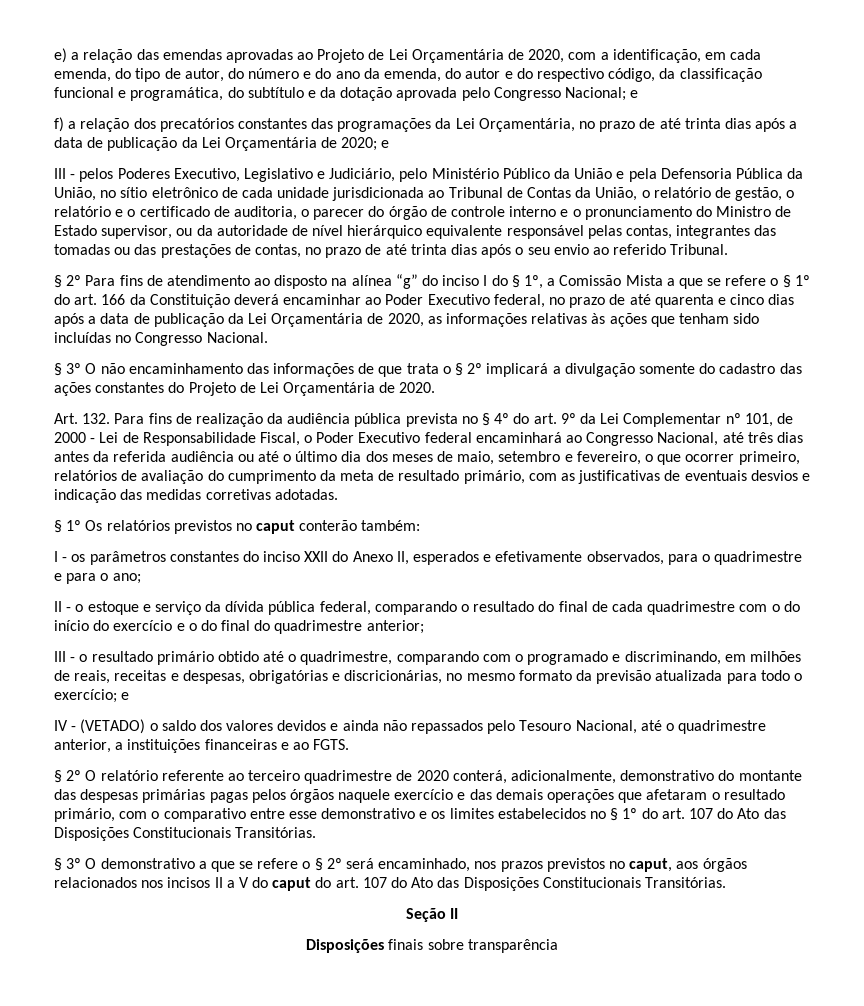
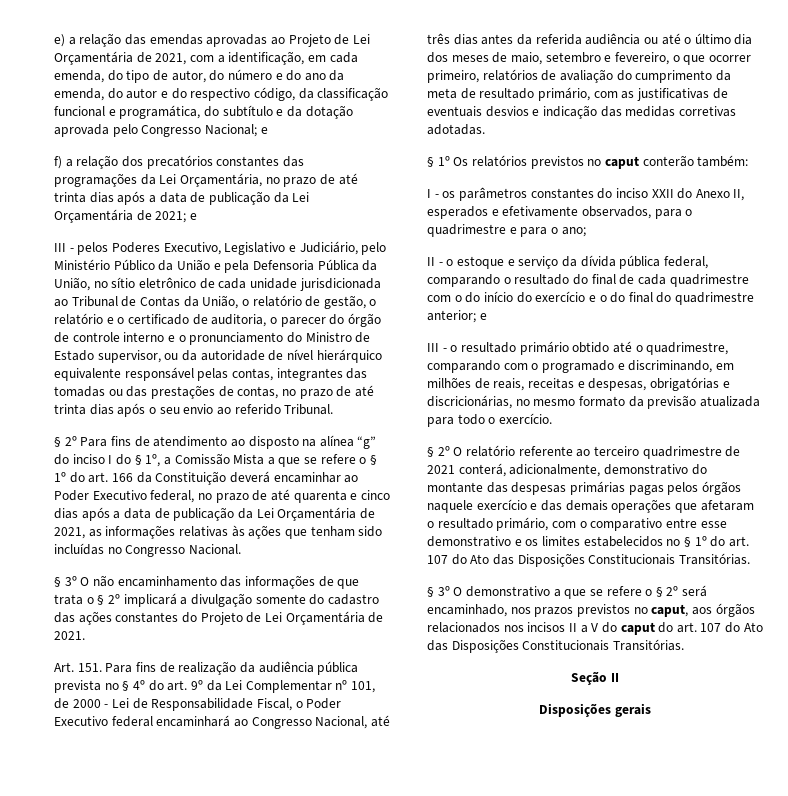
- e) a relação das emendas aprovadas ao Projeto de Lei Orçamentária de 2020, com a identificação, em cada emenda, do tipo de autor, do número e do ano da emenda, do autor e do respectivo código, da classificação funcional e programática, do subtítulo e da dotação aprovada pelo Congresso Nacional; e
+ e) a relação das emendas aprovadas ao Projeto de Lei Orçamentária de 2021, com a identificação, em cada emenda, do tipo de autor, do número e do ano da emenda, do autor e do respectivo código, da classificação funcional e programática, do subtítulo e da dotação aprovada pelo Congresso Nacional; e
- f) a relação dos precatórios constantes das programações da Lei Orçamentária, no prazo de até trinta dias após a data de publicação da Lei Orçamentária de 2020; e
+ f) a relação dos precatórios constantes das programações da Lei Orçamentária, no prazo de até trinta dias após a data de publicação da Lei Orçamentária de 2021; e
- § 2º Para fins de atendimento ao disposto na alínea “g” do inciso I do § 1º, a Comissão Mista a que se refere o § 1º do art. 166 da Constituição deverá encaminhar ao Poder Executivo federal, no prazo de até quarenta e cinco dias após a data de publicação da Lei Orçamentária de 2020, as informações relativas às ações que tenham sido incluídas no Congresso Nacional.
+ § 2º Para fins de atendimento ao disposto na alínea “g” do inciso I do § 1º, a Comissão Mista a que se refere o § 1º do art. 166 da Constituição deverá encaminhar ao Poder Executivo federal, no prazo de até quarenta e cinco dias após a data de publicação da Lei Orçamentária de 2021, as informações relativas às ações que tenham sido incluídas no Congresso Nacional.
- § 3º O não encaminhamento das informações de que trata o § 2º implicará a divulgação somente do cadastro das ações constantes do Projeto de Lei Orçamentária de 2020.
+ § 3º O não encaminhamento das informações de que trata o § 2º implicará a divulgação somente do cadastro das ações constantes do Projeto de Lei Orçamentária de 2021.
- Art. 132. Para fins de realização da audiência pública prevista no § 4º do art. 9º da Lei Complementar nº 101, de 2000 - Lei de Responsabilidade Fiscal, o Poder Executivo federal encaminhará ao Congresso Nacional, até três dias antes da referida audiência ou até o último dia dos meses de maio, setembro e fevereiro, o que ocorrer primeiro, relatórios de avaliação do cumprimento da meta de resultado primário, com as justificativas de eventuais desvios e indicação das medidas corretivas adotadas.
+ Art. 151. Para fins de realização da audiência pública prevista no § 4º do art. 9º da Lei Complementar nº 101, de 2000 - Lei de Responsabilidade Fiscal, o Poder Executivo federal encaminhará ao Congresso Nacional, até três dias antes da referida audiência ou até o último dia dos meses de maio, setembro e fevereiro, o que ocorrer primeiro, relatórios de avaliação do cumprimento da meta de resultado primário, com as justificativas de eventuais desvios e indicação das medidas corretivas adotadas.
- II - o estoque e serviço da dívida pública federal, comparando o resultado do final de cada quadrimestre com o do início do exercício e o do final do quadrimestre anterior;
+ II - o estoque e serviço da dívida pública federal, comparando o resultado do final de cada quadrimestre com o do início do exercício e o do final do quadrimestre anterior; e
- III - o resultado primário obtido até o quadrimestre, comparando com o programado e discriminando, em milhões de reais, receitas e despesas, obrigatórias e discricionárias, no mesmo formato da previsão atualizada para todo o exercício; e
- IV - (VETADO) o saldo dos valores devidos e ainda não repassados pelo Tesouro Nacional, até o quadrimestre anterior, a instituições financeiras e ao FGTS.
+ III - o resultado primário obtido até o quadrimestre, comparando com o programado e discriminando, em milhões de reais, receitas e despesas, obrigatórias e discricionárias, no mesmo formato da previsão atualizada para todo o exercício.
- § 2º O relatório referente ao terceiro quadrimestre de 2020 conterá, adicionalmente, demonstrativo do montante das despesas primárias pagas pelos órgãos naquele exercício e das demais operações que afetaram o resultado primário, com o comparativo entre esse demonstrativo e os limites estabelecidos no § 1º do art. 107 do Ato das Disposições Constitucionais Transitórias.
+ § 2º O relatório referente ao terceiro quadrimestre de 2021 conterá, adicionalmente, demonstrativo do montante das despesas primárias pagas pelos órgãos naquele exercício e das demais operações que afetaram o resultado primário, com o comparativo entre esse demonstrativo e os limites estabelecidos no § 1º do art. 107 do Ato das Disposições Constitucionais Transitórias.
- Disposições finais sobre transparência
+ Disposições gerais

